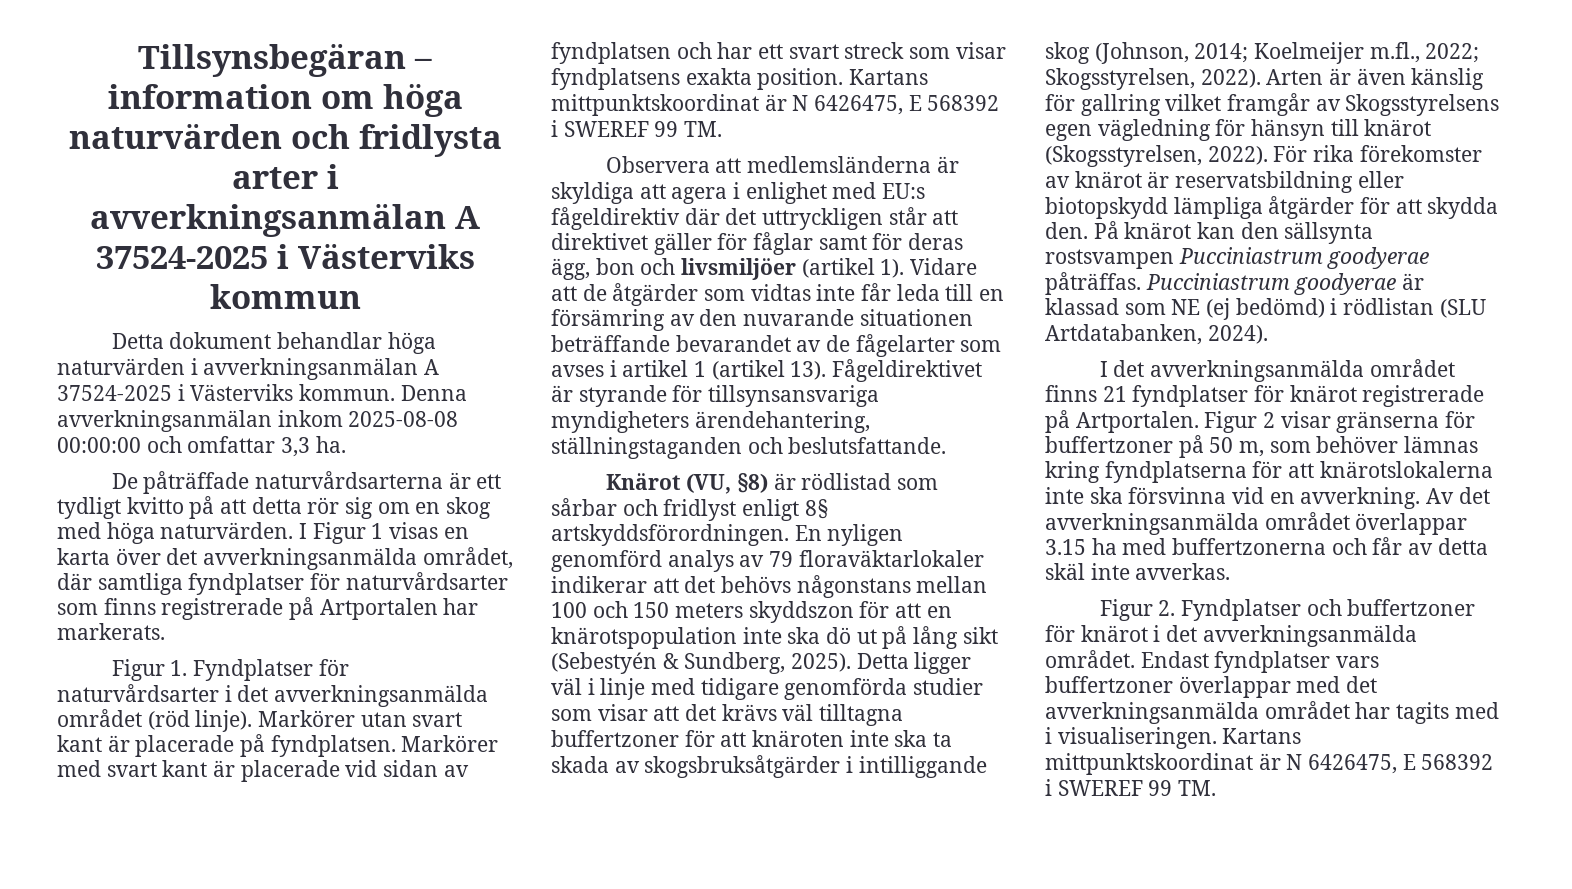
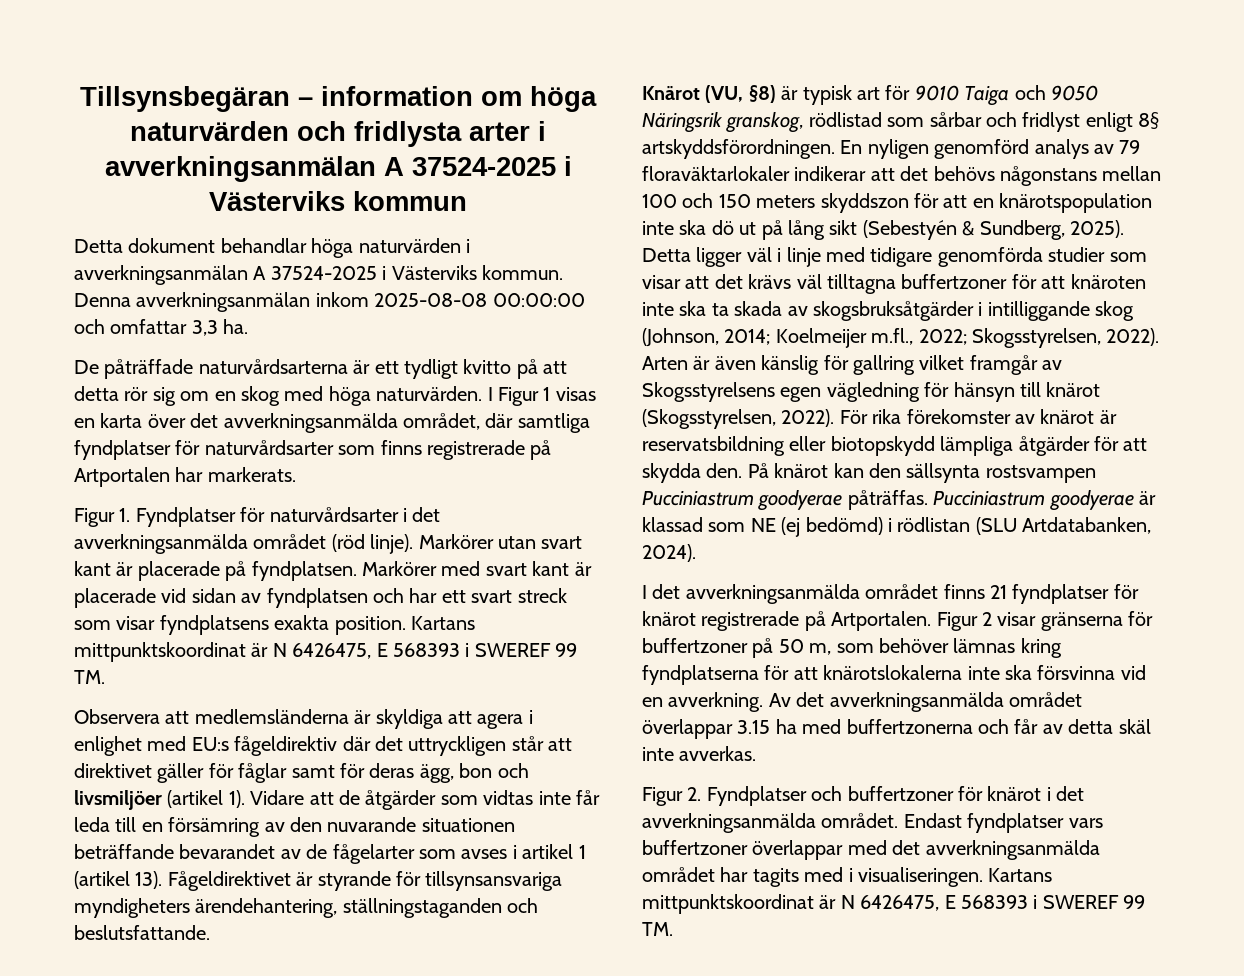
- Markörer med svart kant är placerade vid sidan av fyndplatsen och har ett svart streck som visar fyndplatsens exakta position. Kartans mittpunktskoordinat är N 6426475, E 568392 i SWEREF 99 TM.
+ Markörer med svart kant är placerade vid sidan av fyndplatsen och har ett svart streck som visar fyndplatsens exakta position. Kartans mittpunktskoordinat är N 6426475, E 568393 i SWEREF 99 TM.
- Knärot (VU, §8) är rödlistad som sårbar och fridlyst enligt 8§ artskyddsförordningen.
+ Knärot (VU, §8) är typisk art för 9010 Taiga och 9050 Näringsrik granskog, rödlistad som sårbar och fridlyst enligt 8§ artskyddsförordningen.
- Endast fyndplatser vars buffertzoner överlappar med det avverkningsanmälda området har tagits med i visualiseringen. Kartans mittpunktskoordinat är N 6426475, E 568392 i SWEREF 99 TM.
+ Endast fyndplatser vars buffertzoner överlappar med det avverkningsanmälda området har tagits med i visualiseringen. Kartans mittpunktskoordinat är N 6426475, E 568393 i SWEREF 99 TM.

